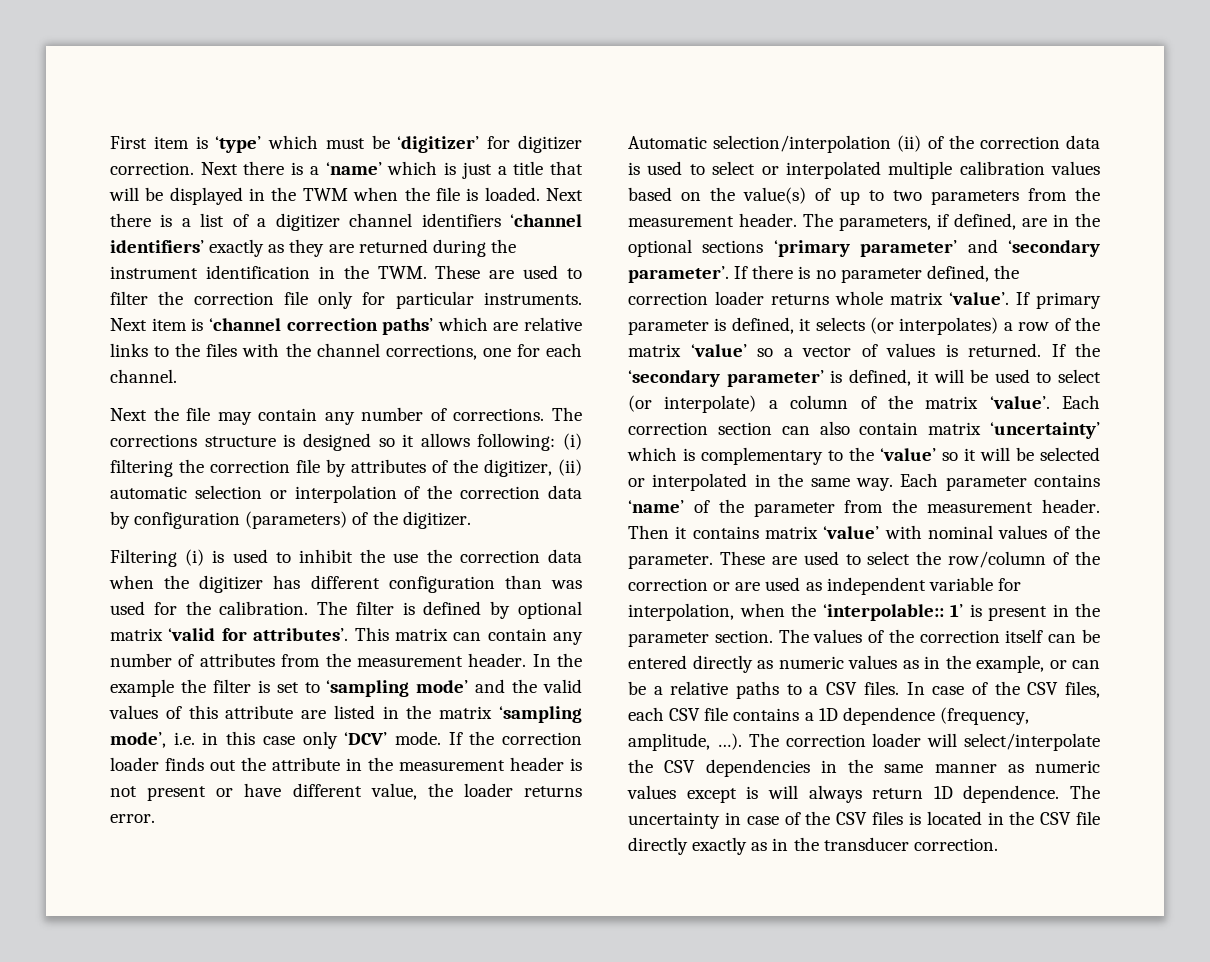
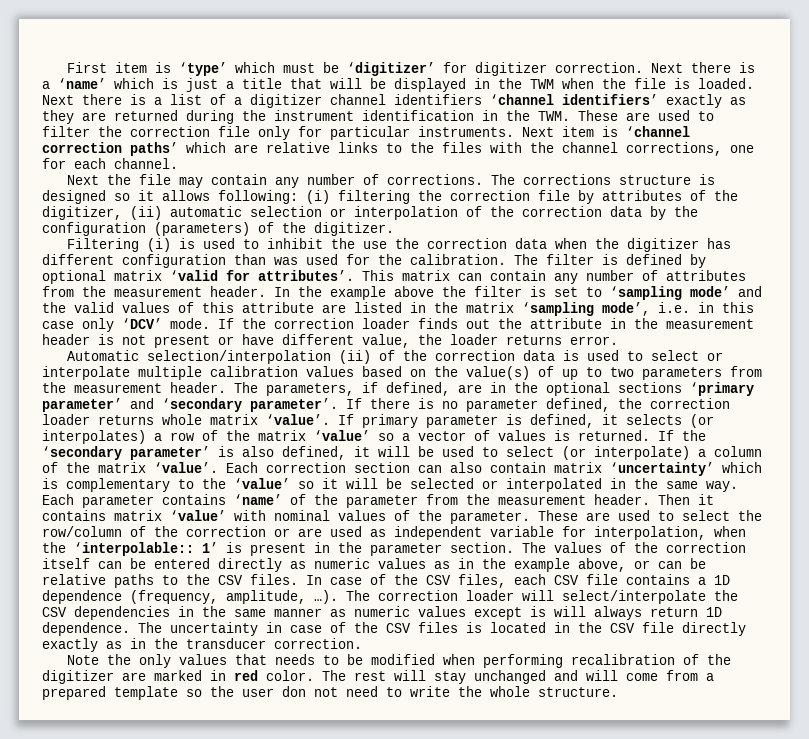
- The corrections structure is designed so it allows following: (i) filtering the correction file by attributes of the digitizer, (ii) automatic selection or interpolation of the correction data by configuration (parameters) of the digitizer.
+ The corrections structure is designed so it allows following: (i) filtering the correction file by attributes of the digitizer, (ii) automatic selection or interpolation of the correction data by the configuration (parameters) of the digitizer.
- In the example the filter is set to ‘sampling mode’ and the valid values of this attribute are listed in the matrix ‘sampling mode’, i.e. in this case only ‘DCV’ mode.
+ In the example above the filter is set to ‘sampling mode’ and the valid values of this attribute are listed in the matrix ‘sampling mode’, i.e. in this case only ‘DCV’ mode.
- Automatic selection/interpolation (ii) of the correction data is used to select or interpolated multiple calibration values based on the value(s) of up to two parameters from the measurement header.
+ Automatic selection/interpolation (ii) of the correction data is used to select or interpolate multiple calibration values based on the value(s) of up to two parameters from the measurement header.
- If the ‘secondary parameter’ is defined, it will be used to select (or interpolate) a column of the matrix ‘value’.
+ If the ‘secondary parameter’ is also defined, it will be used to select (or interpolate) a column of the matrix ‘value’.
- The values of the correction itself can be entered directly as numeric values as in the example, or can be a relative paths to a CSV files.
+ The values of the correction itself can be entered directly as numeric values as in the example above, or can be relative paths to the CSV files.
+ Note the only values that needs to be modified when performing recalibration of the digitizer are marked in red color. The rest will stay unchanged and will come from a prepared template so the user don not need to write the whole structure.

